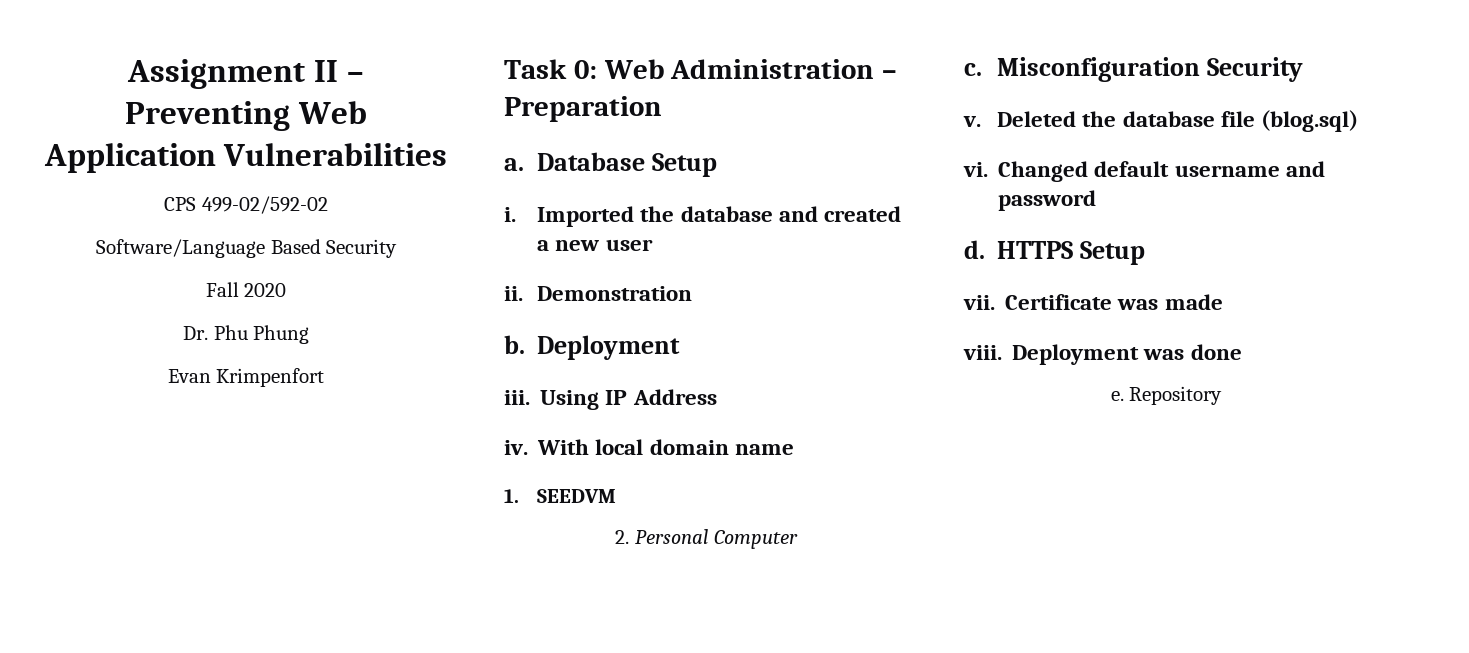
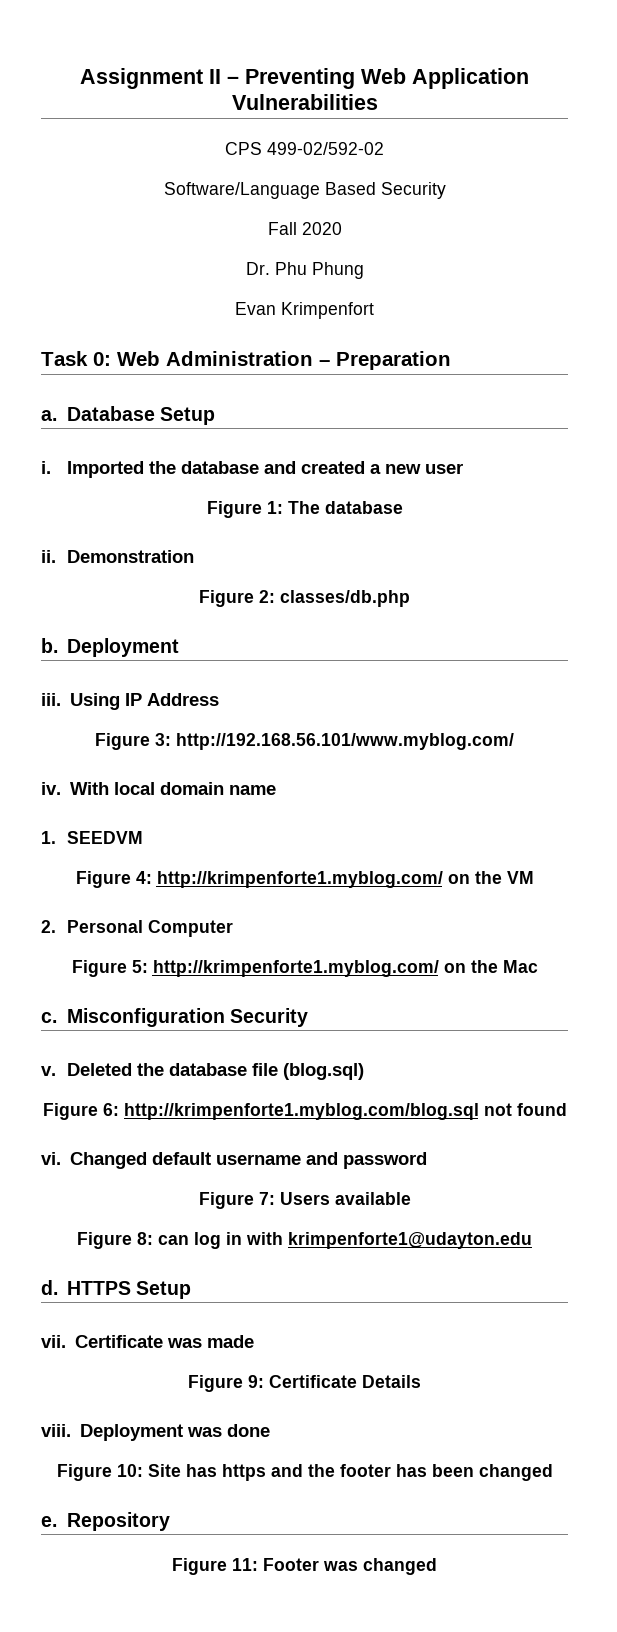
+ Figure 1: The database
+ Figure 2: classes/db.php
+ Figure 3: http://192.168.56.101/www.myblog.com/
+ Figure 4: http://krimpenforte1.myblog.com/ on the VM
  2. Personal Computer
+ Figure 5: http://krimpenforte1.myblog.com/ on the Mac
+ Figure 6: http://krimpenforte1.myblog.com/blog.sql not found
+ Figure 7: Users available
+ Figure 8: can log in with krimpenforte1@udayton.edu
+ Figure 9: Certificate Details
+ Figure 10: Site has https and the footer has been changed
  e. Repository
+ Figure 11: Footer was changed

